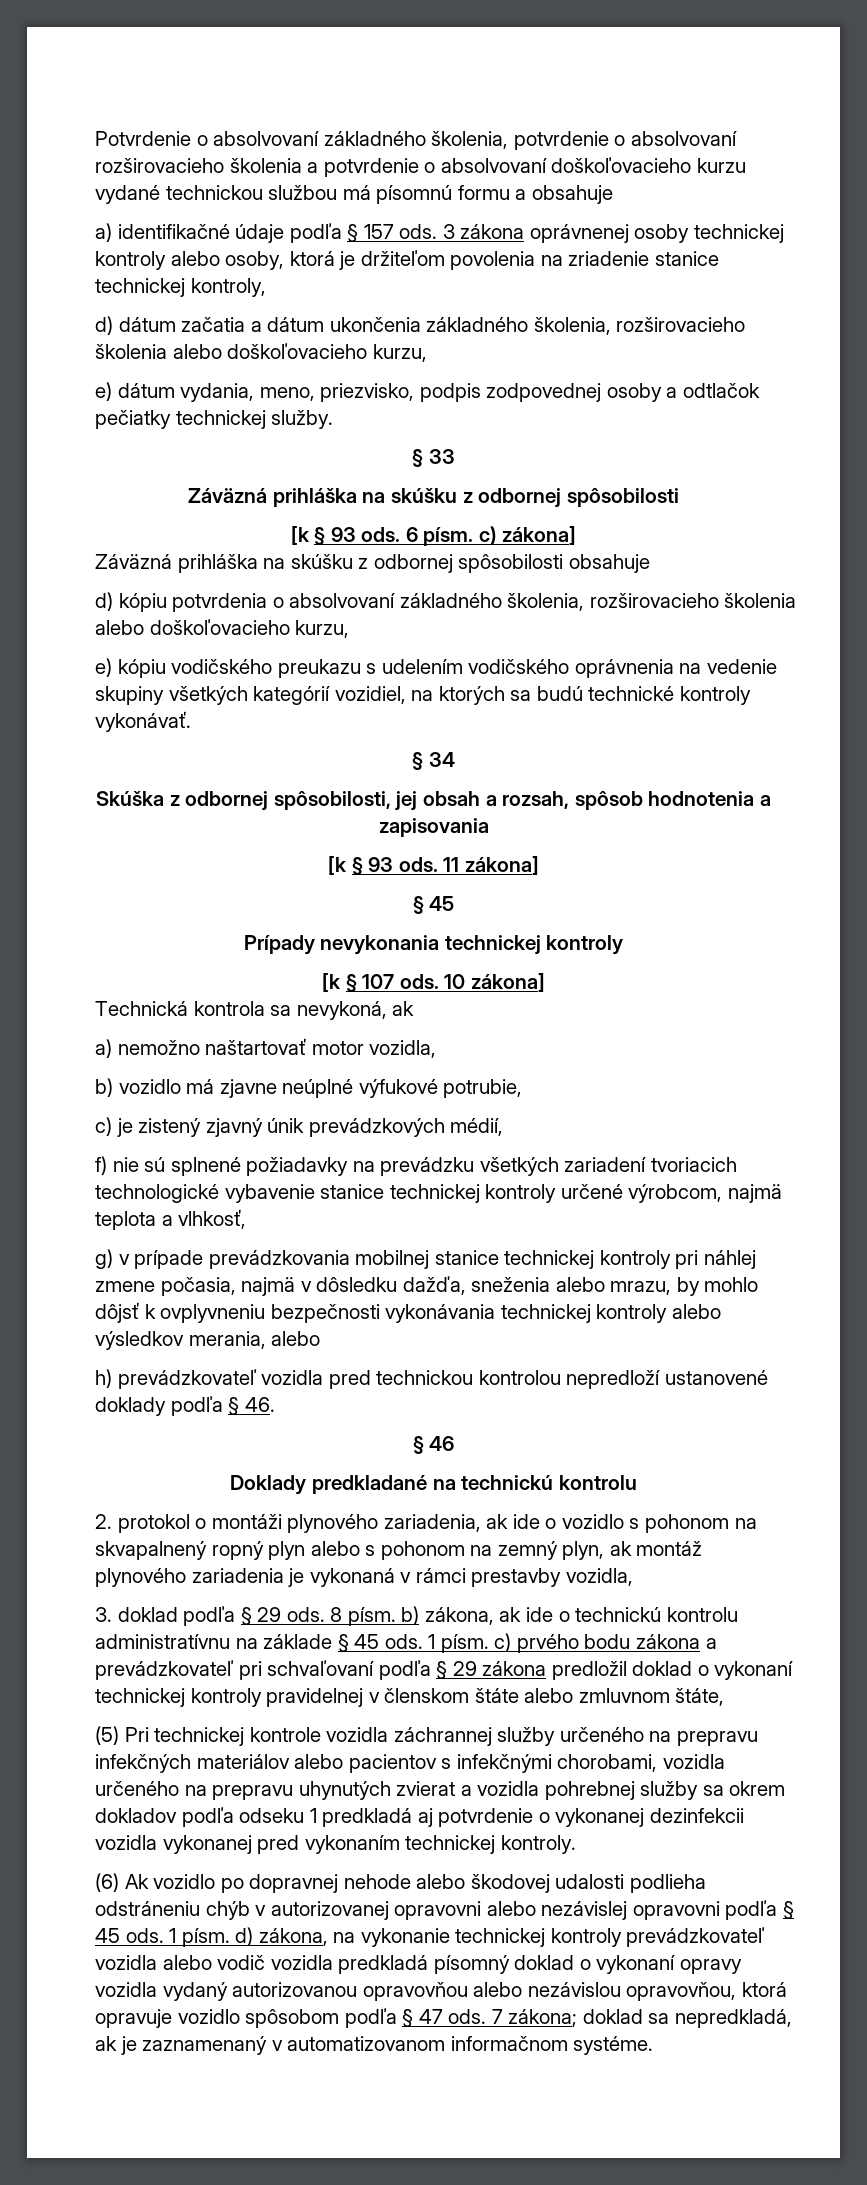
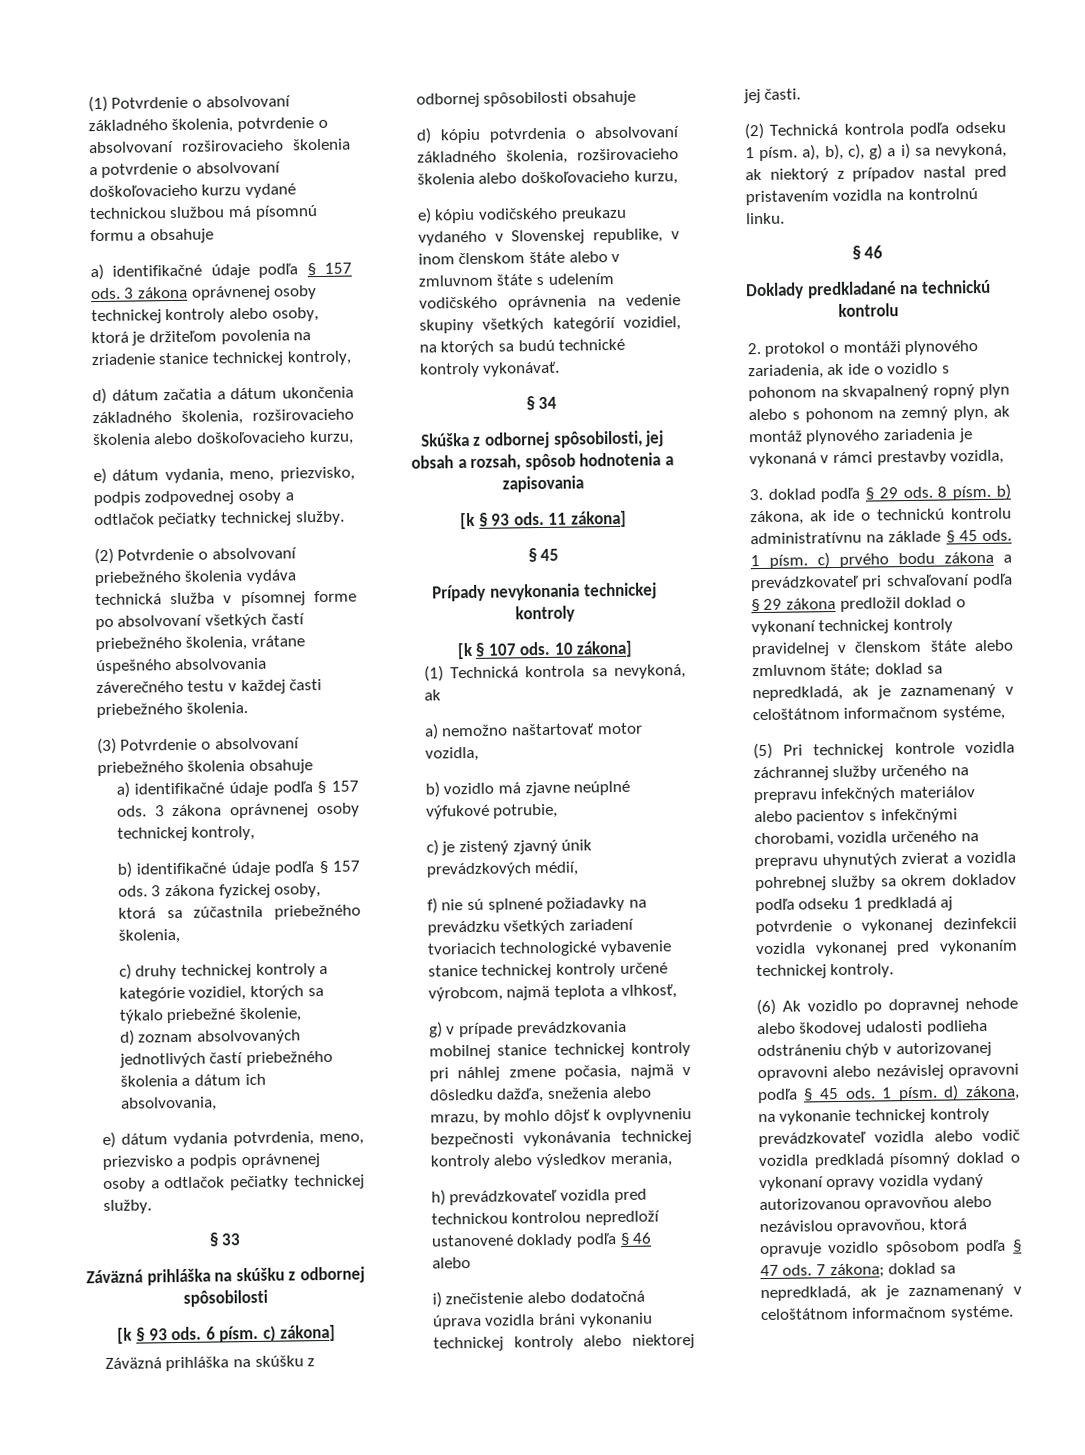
- Potvrdenie o absolvovaní základného školenia, potvrdenie o absolvovaní rozširovacieho školenia a potvrdenie o absolvovaní doškoľovacieho kurzu vydané technickou službou má písomnú formu a obsahuje
+ (1) Potvrdenie o absolvovaní základného školenia, potvrdenie o absolvovaní rozširovacieho školenia a potvrdenie o absolvovaní doškoľovacieho kurzu vydané technickou službou má písomnú formu a obsahuje
+ (2) Potvrdenie o absolvovaní priebežného školenia vydáva technická služba v písomnej forme po absolvovaní všetkých častí priebežného školenia, vrátane úspešného absolvovania záverečného testu v každej časti priebežného školenia.
+ (3) Potvrdenie o absolvovaní priebežného školenia obsahuje
+ a) identifikačné údaje podľa § 157 ods. 3 zákona oprávnenej osoby technickej kontroly,
+ b) identifikačné údaje podľa § 157 ods. 3 zákona fyzickej osoby, ktorá sa zúčastnila priebežného školenia,
+ c) druhy technickej kontroly a kategórie vozidiel, ktorých sa týkalo priebežné školenie,
+ d) zoznam absolvovaných jednotlivých častí priebežného školenia a dátum ich absolvovania,
+ e) dátum vydania potvrdenia, meno, priezvisko a podpis oprávnenej osoby a odtlačok pečiatky technickej služby.
- e) kópiu vodičského preukazu s udelením vodičského oprávnenia na vedenie skupiny všetkých kategórií vozidiel, na ktorých sa budú technické kontroly vykonávať.
+ e) kópiu vodičského preukazu vydaného v Slovenskej republike, v inom členskom štáte alebo v zmluvnom štáte s udelením vodičského oprávnenia na vedenie skupiny všetkých kategórií vozidiel, na ktorých sa budú technické kontroly vykonávať.
- Technická kontrola sa nevykoná, ak
+ (1) Technická kontrola sa nevykoná, ak
- g) v prípade prevádzkovania mobilnej stanice technickej kontroly pri náhlej zmene počasia, najmä v dôsledku dažďa, sneženia alebo mrazu, by mohlo dôjsť k ovplyvneniu bezpečnosti vykonávania technickej kontroly alebo výsledkov merania, alebo
+ g) v prípade prevádzkovania mobilnej stanice technickej kontroly pri náhlej zmene počasia, najmä v dôsledku dažďa, sneženia alebo mrazu, by mohlo dôjsť k ovplyvneniu bezpečnosti vykonávania technickej kontroly alebo výsledkov merania,
- h) prevádzkovateľ vozidla pred technickou kontrolou nepredloží ustanovené doklady podľa § 46.
+ h) prevádzkovateľ vozidla pred technickou kontrolou nepredloží ustanovené doklady podľa § 46 alebo
+ i) znečistenie alebo dodatočná úprava vozidla bráni vykonaniu technickej kontroly alebo niektorej jej časti.
+ (2) Technická kontrola podľa odseku 1 písm. a), b), c), g) a i) sa nevykoná, ak niektorý z prípadov nastal pred pristavením vozidla na kontrolnú linku.
- 1 písm. c) prvého bodu zákona a prevádzkovateľ pri schvaľovaní podľa § 29 zákona predložil doklad o vykonaní technickej kontroly pravidelnej v členskom štáte alebo zmluvnom štáte,
+ 1 písm. c) prvého bodu zákona a prevádzkovateľ pri schvaľovaní podľa § 29 zákona predložil doklad o vykonaní technickej kontroly pravidelnej v členskom štáte alebo zmluvnom štáte; doklad sa nepredkladá, ak je zaznamenaný v celoštátnom informačnom systéme,
- 7 zákona; doklad sa nepredkladá, ak je zaznamenaný v automatizovanom informačnom systéme.
+ 7 zákona; doklad sa nepredkladá, ak je zaznamenaný v celoštátnom informačnom systéme.

